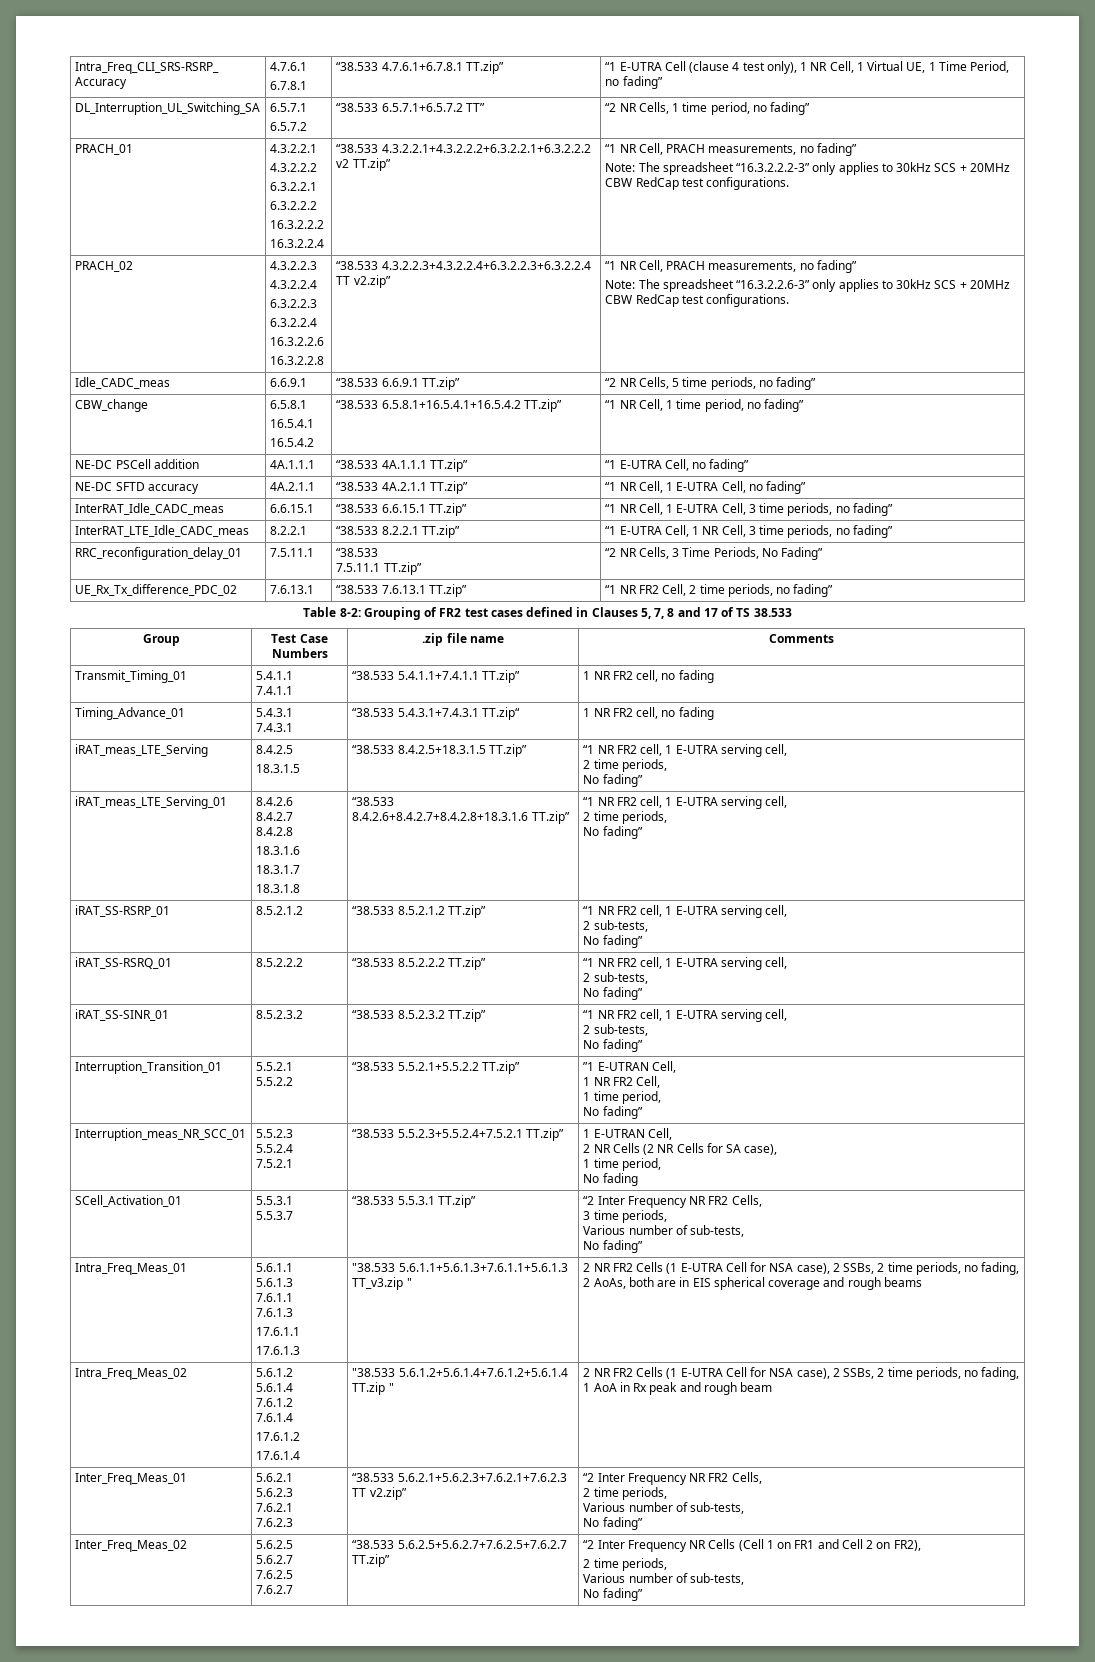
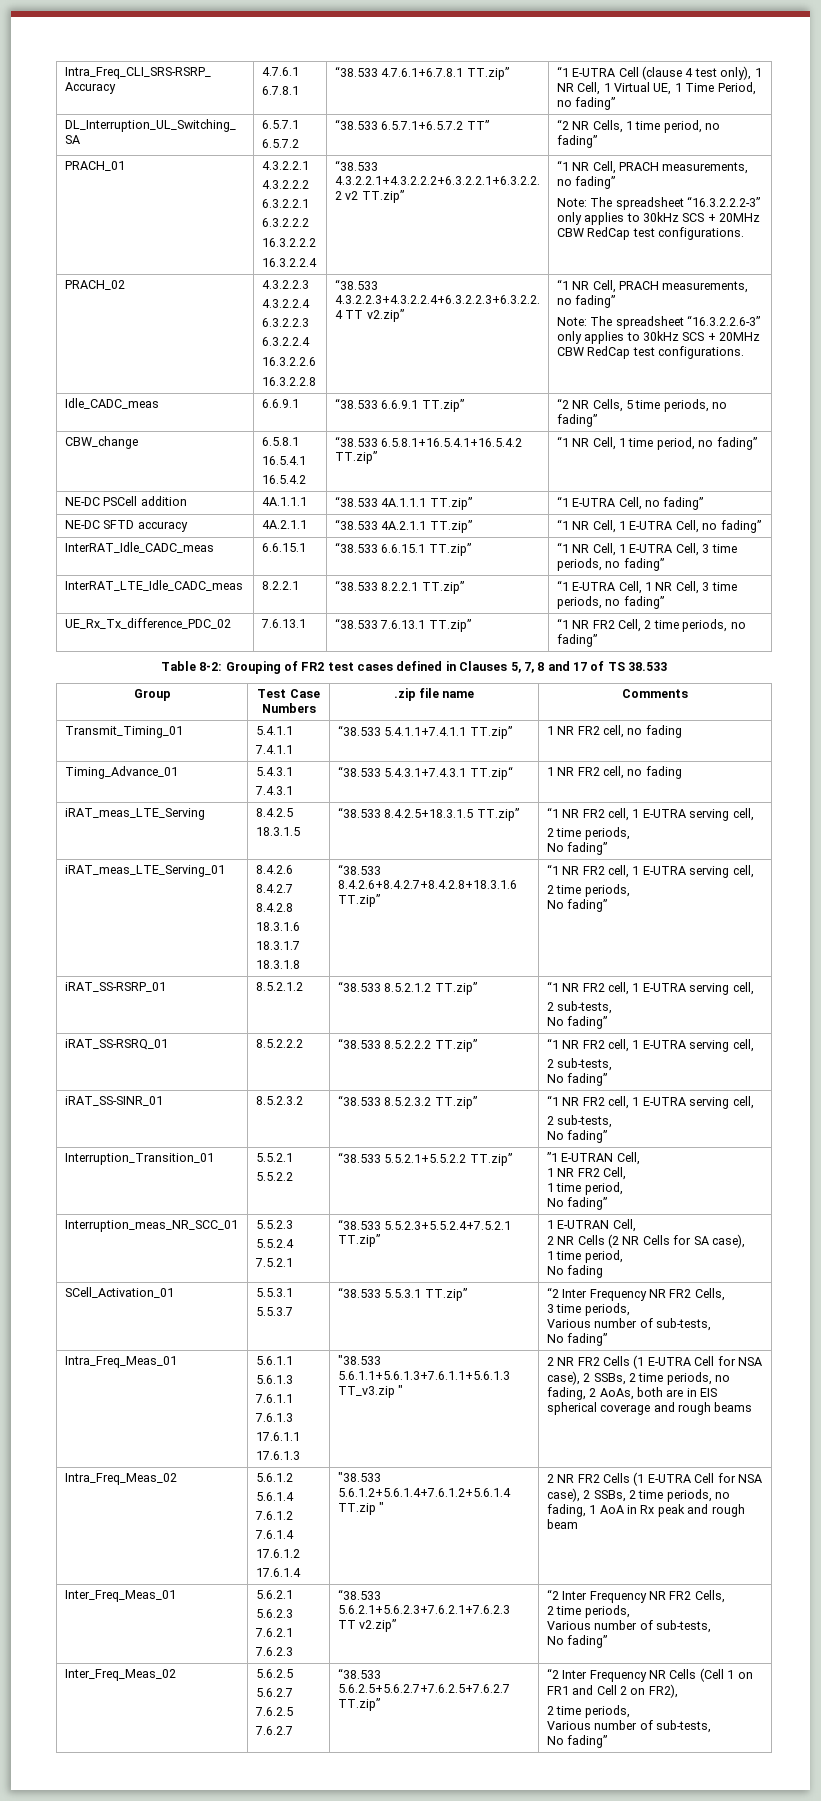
- RRC_reconfiguration_delay_01 | 7.5.11.1 | “38.533
- 7.5.11.1 TT.zip” | “2 NR Cells, 3 Time Periods, No Fading”

